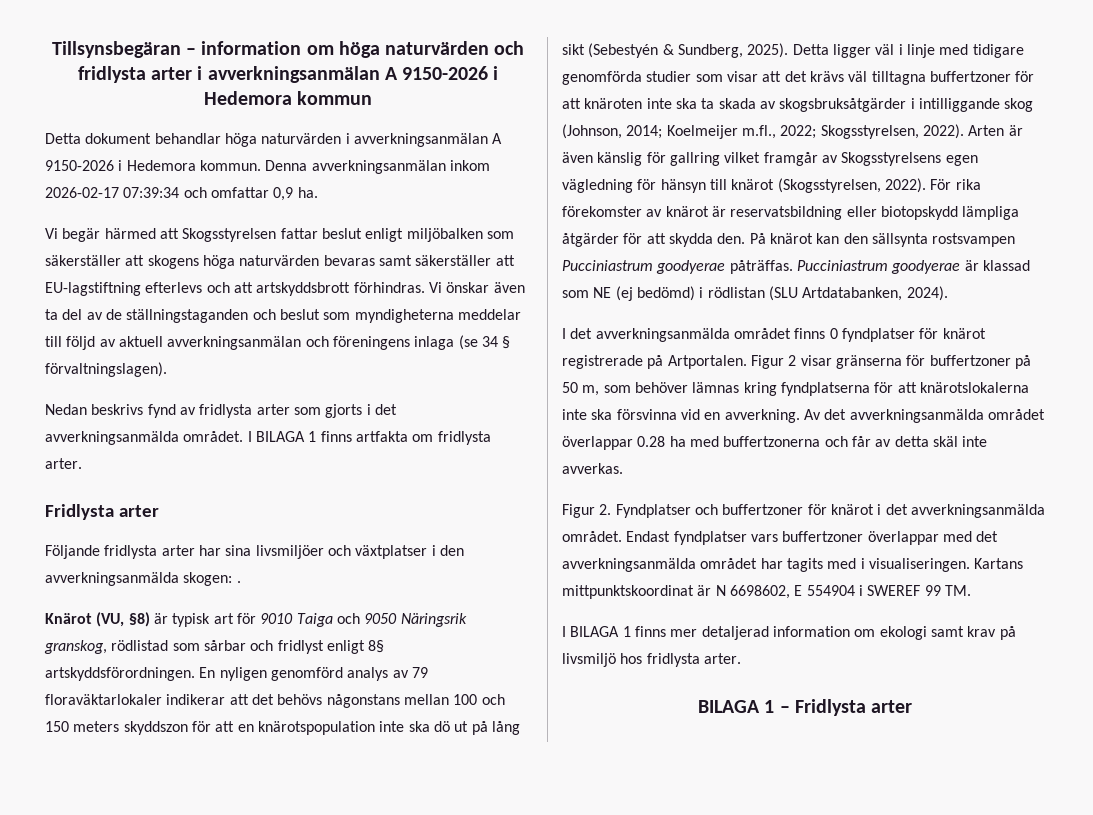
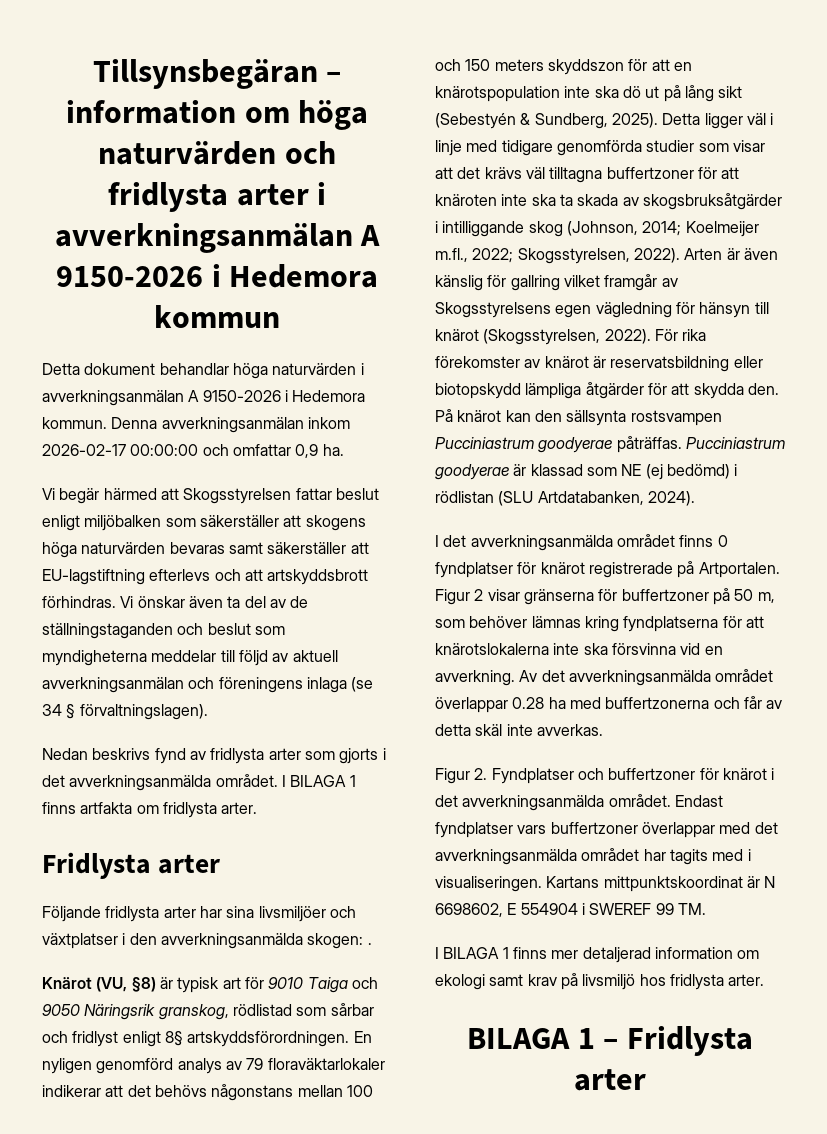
- Denna avverkningsanmälan inkom 2026-02-17 07:39:34 och omfattar 0,9 ha.
+ Denna avverkningsanmälan inkom 2026-02-17 00:00:00 och omfattar 0,9 ha.

